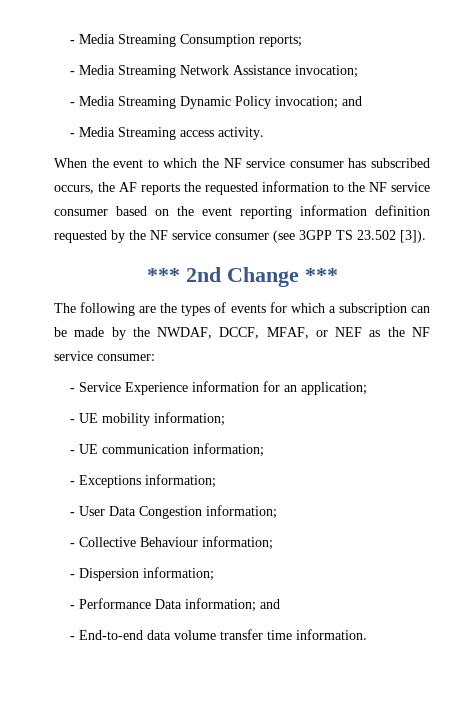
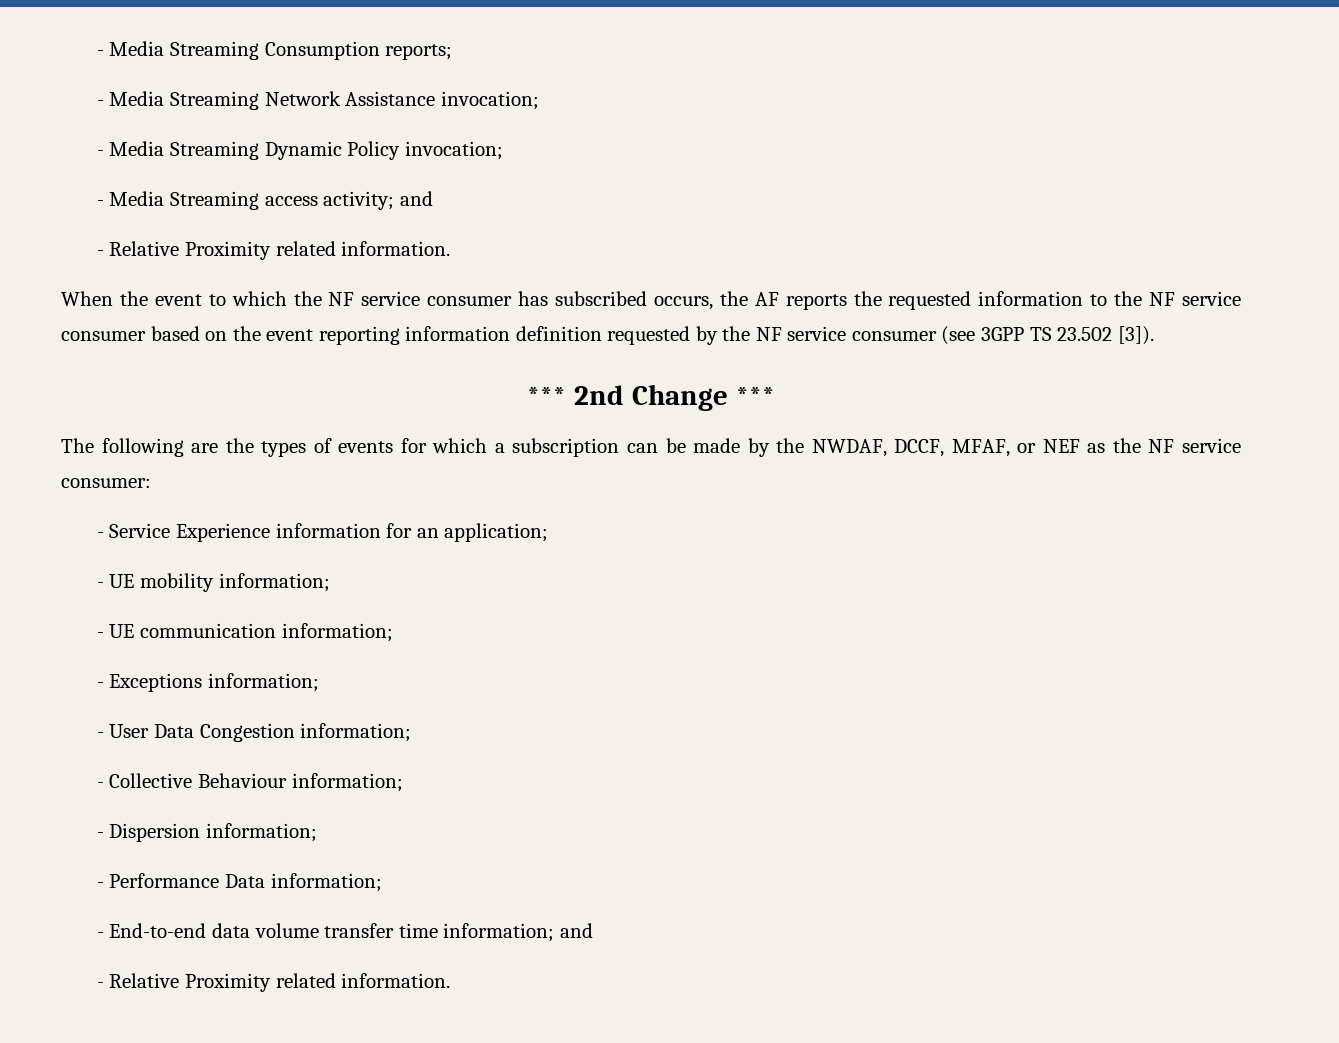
- - Media Streaming Dynamic Policy invocation; and
+ - Media Streaming Dynamic Policy invocation;
- - Media Streaming access activity.
+ - Media Streaming access activity; and
+ - Relative Proximity related information.
- - Performance Data information; and
+ - Performance Data information;
- - End-to-end data volume transfer time information.
+ - End-to-end data volume transfer time information; and
+ - Relative Proximity related information.

